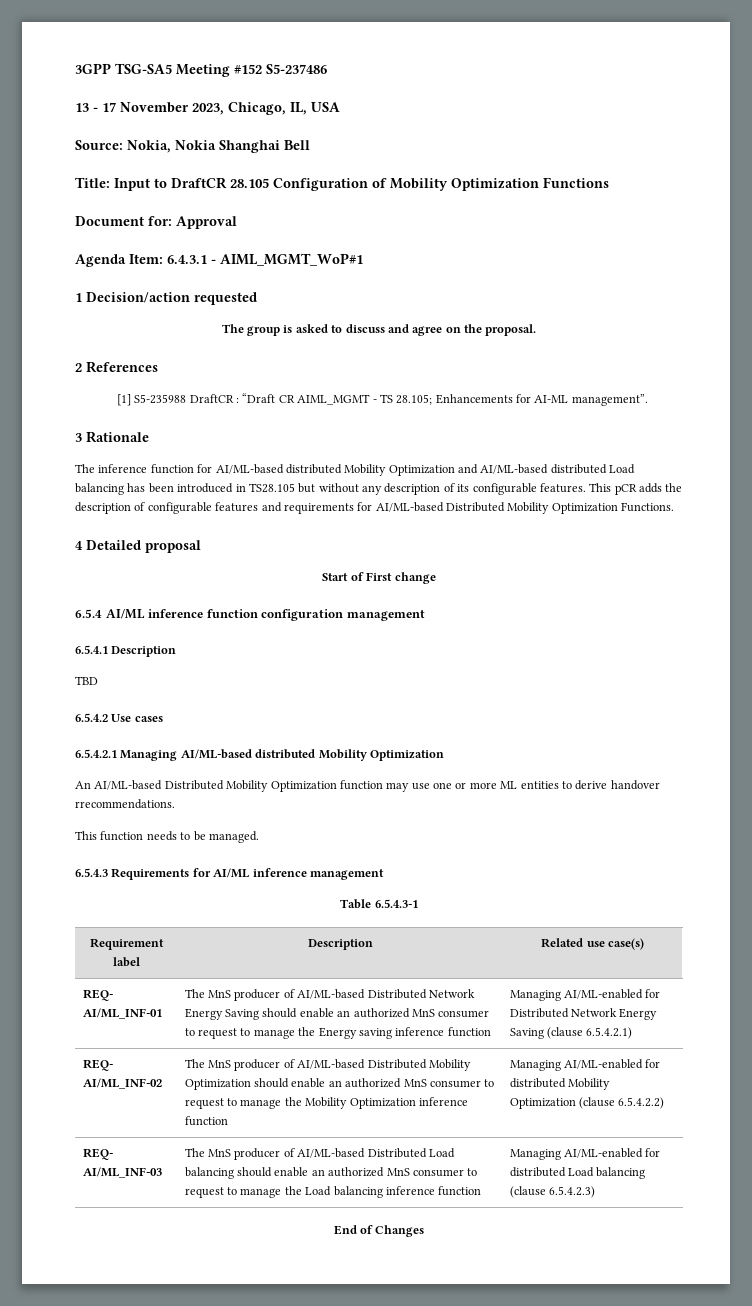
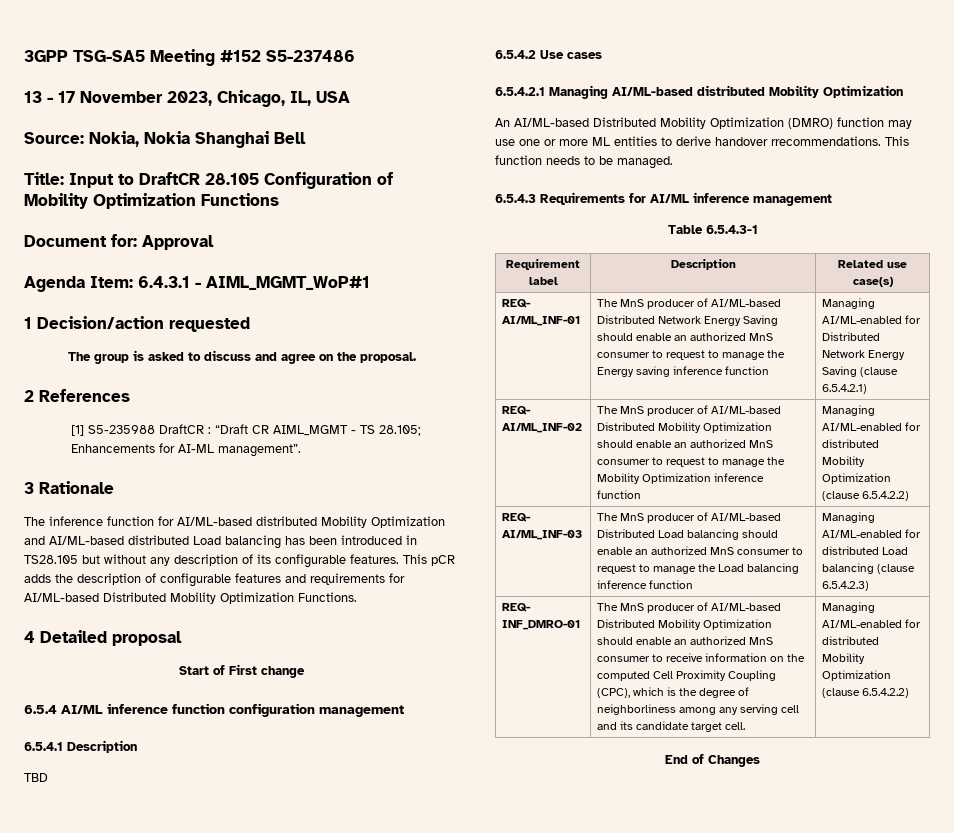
- An AI/ML-based Distributed Mobility Optimization function may use one or more ML entities to derive handover rrecommendations.
- This function needs to be managed.
+ An AI/ML-based Distributed Mobility Optimization (DMRO) function may use one or more ML entities to derive handover rrecommendations. This function needs to be managed.
+ REQ- INF_DMRO-01 | The MnS producer of AI/ML-based Distributed Mobility Optimization should enable an authorized MnS consumer to receive information on the computed Cell Proximity Coupling (CPC), which is the degree of neighborliness among any serving cell and its candidate target cell. | Managing AI/ML-enabled for distributed Mobility Optimization (clause 6.5.4.2.2)

